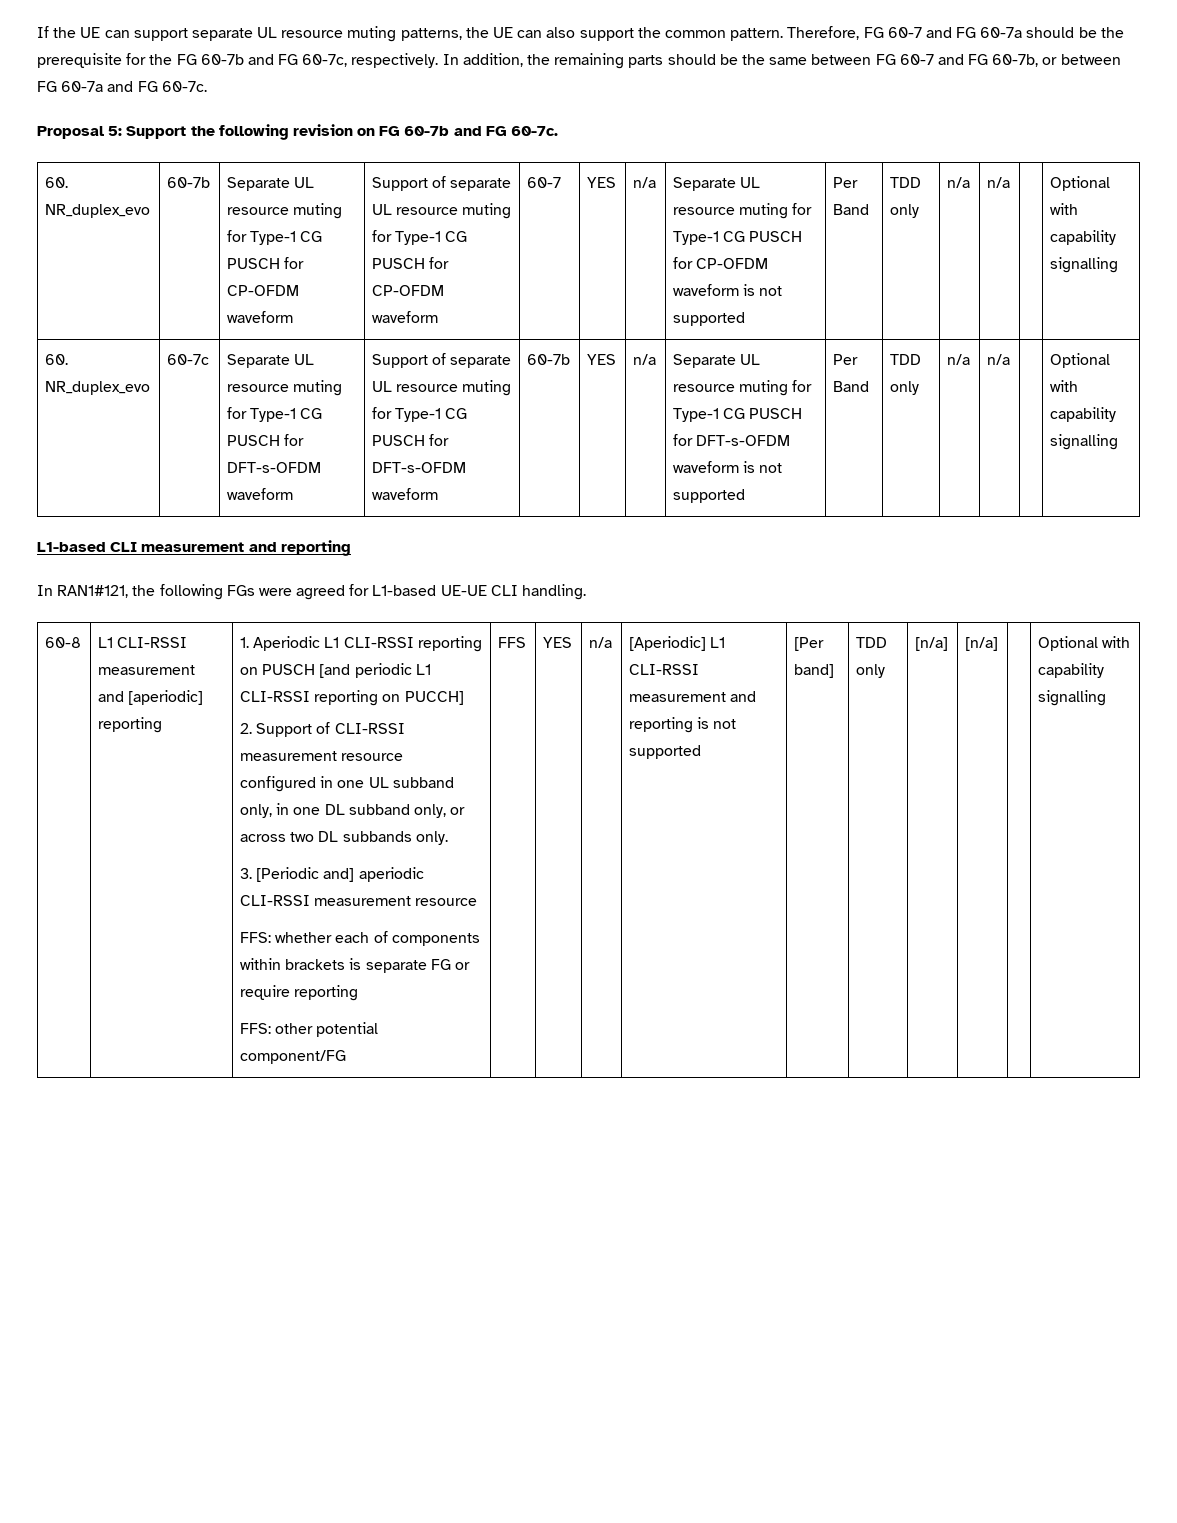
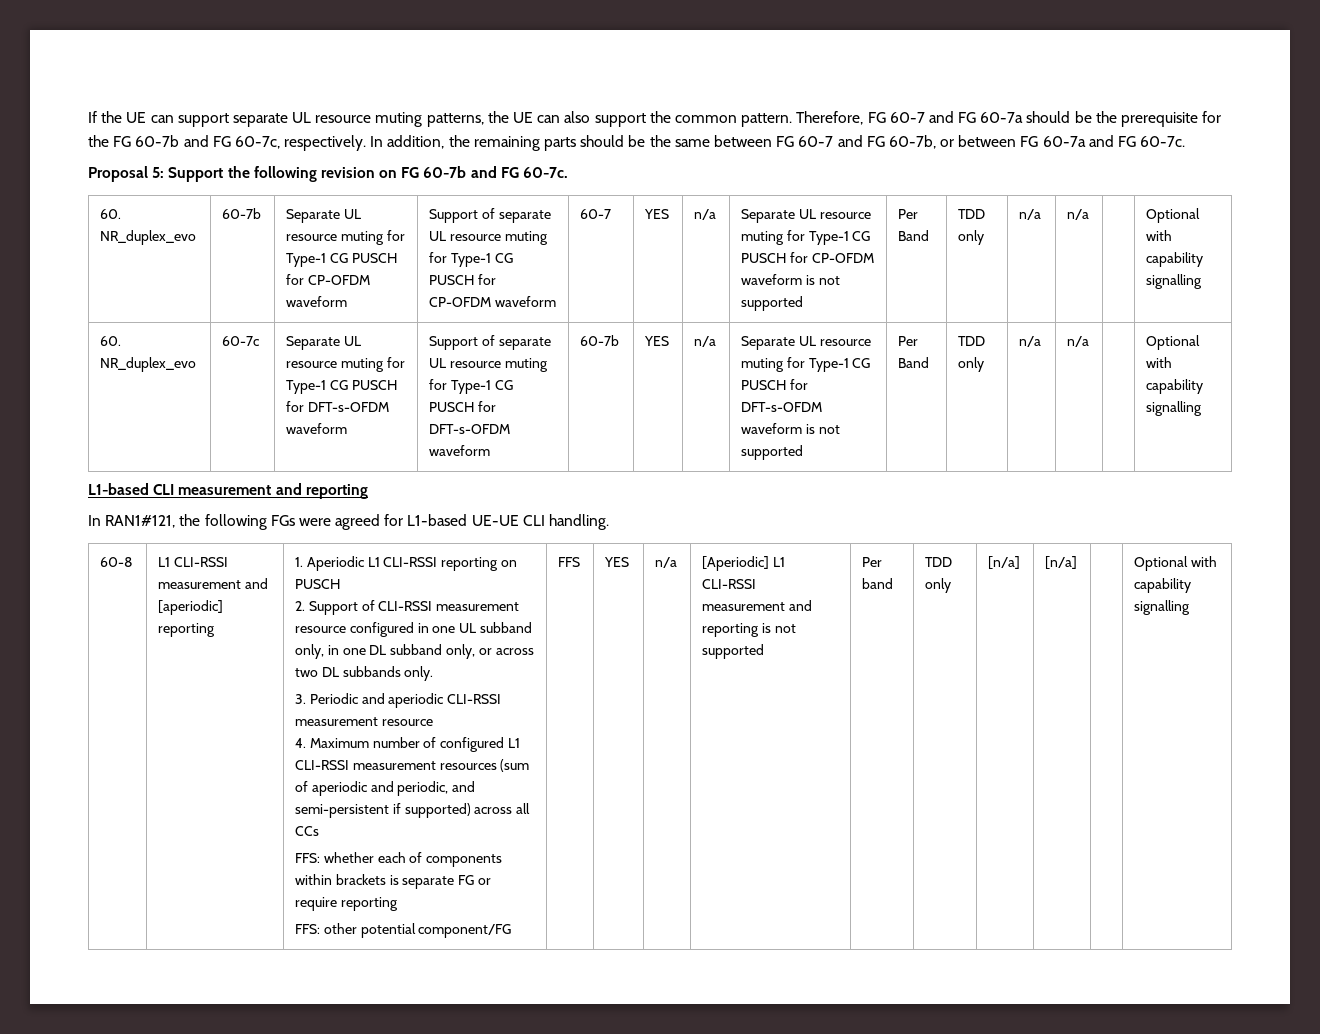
- 1. Aperiodic L1 CLI-RSSI reporting on PUSCH [and periodic L1 CLI-RSSI reporting on PUCCH]
+ 1. Aperiodic L1 CLI-RSSI reporting on PUSCH
- 3. [Periodic and] aperiodic CLI-RSSI measurement resource
+ 3. Periodic and aperiodic CLI-RSSI measurement resource
+ 4. Maximum number of configured L1 CLI-RSSI measurement resources (sum of aperiodic and periodic, and semi-persistent if supported) across all CCs
- [Per band]
+ Per band

